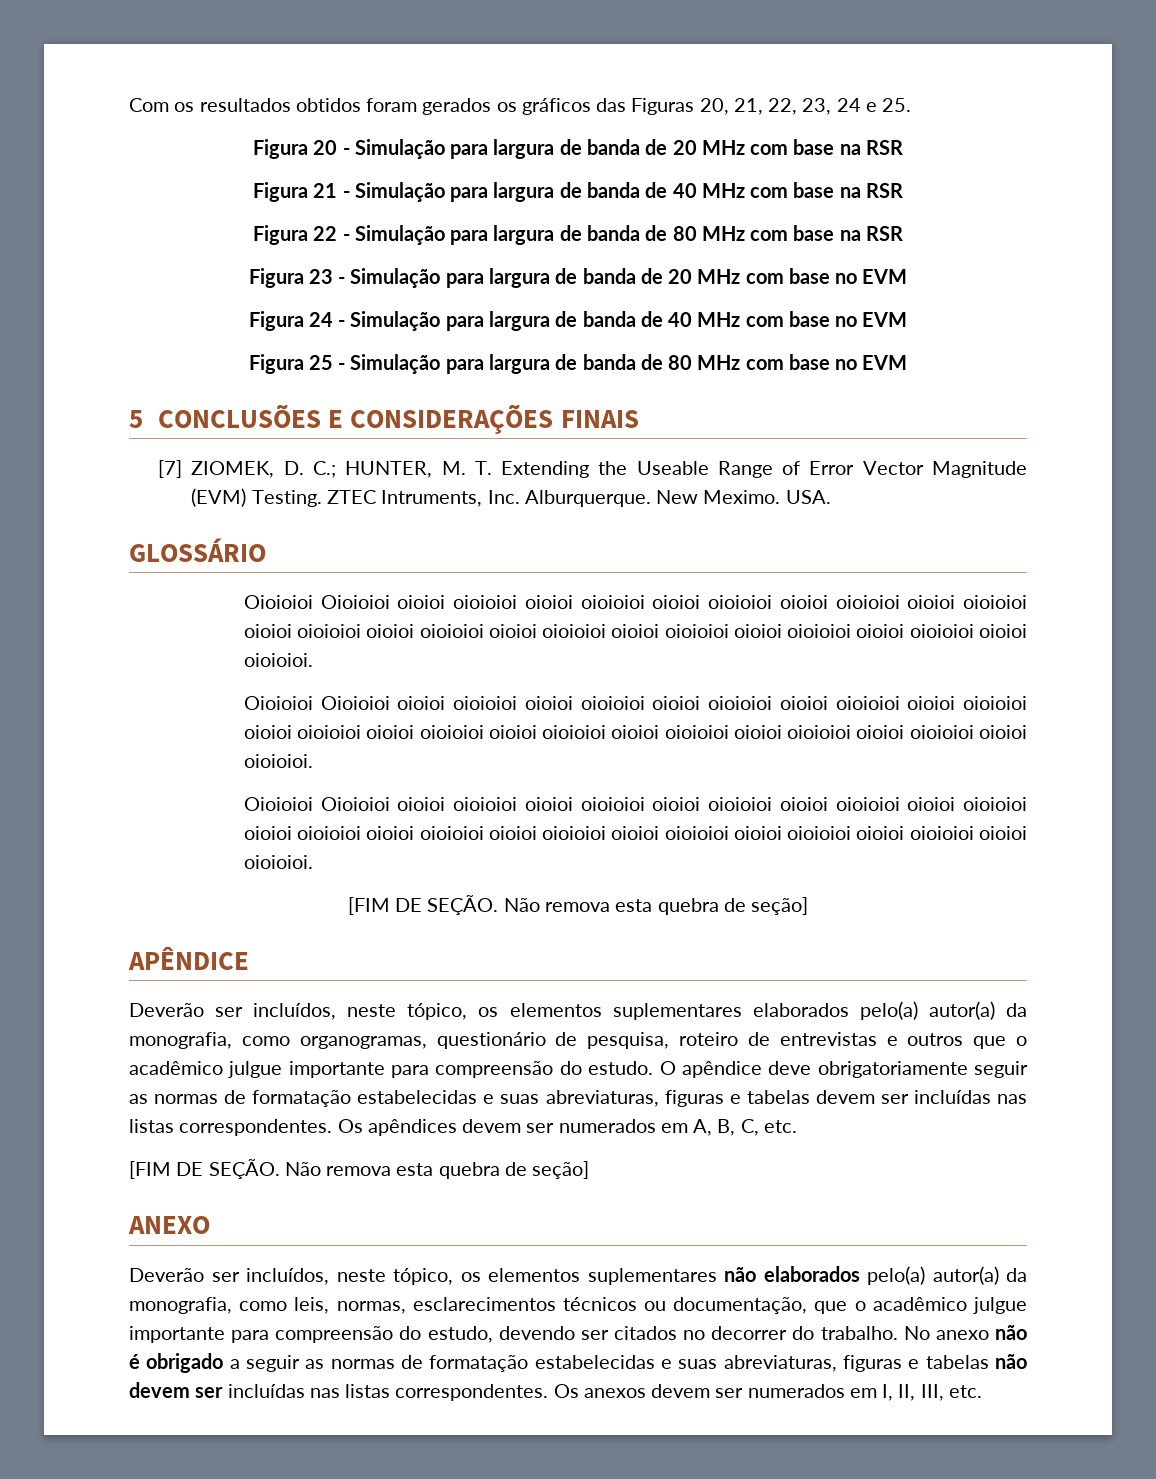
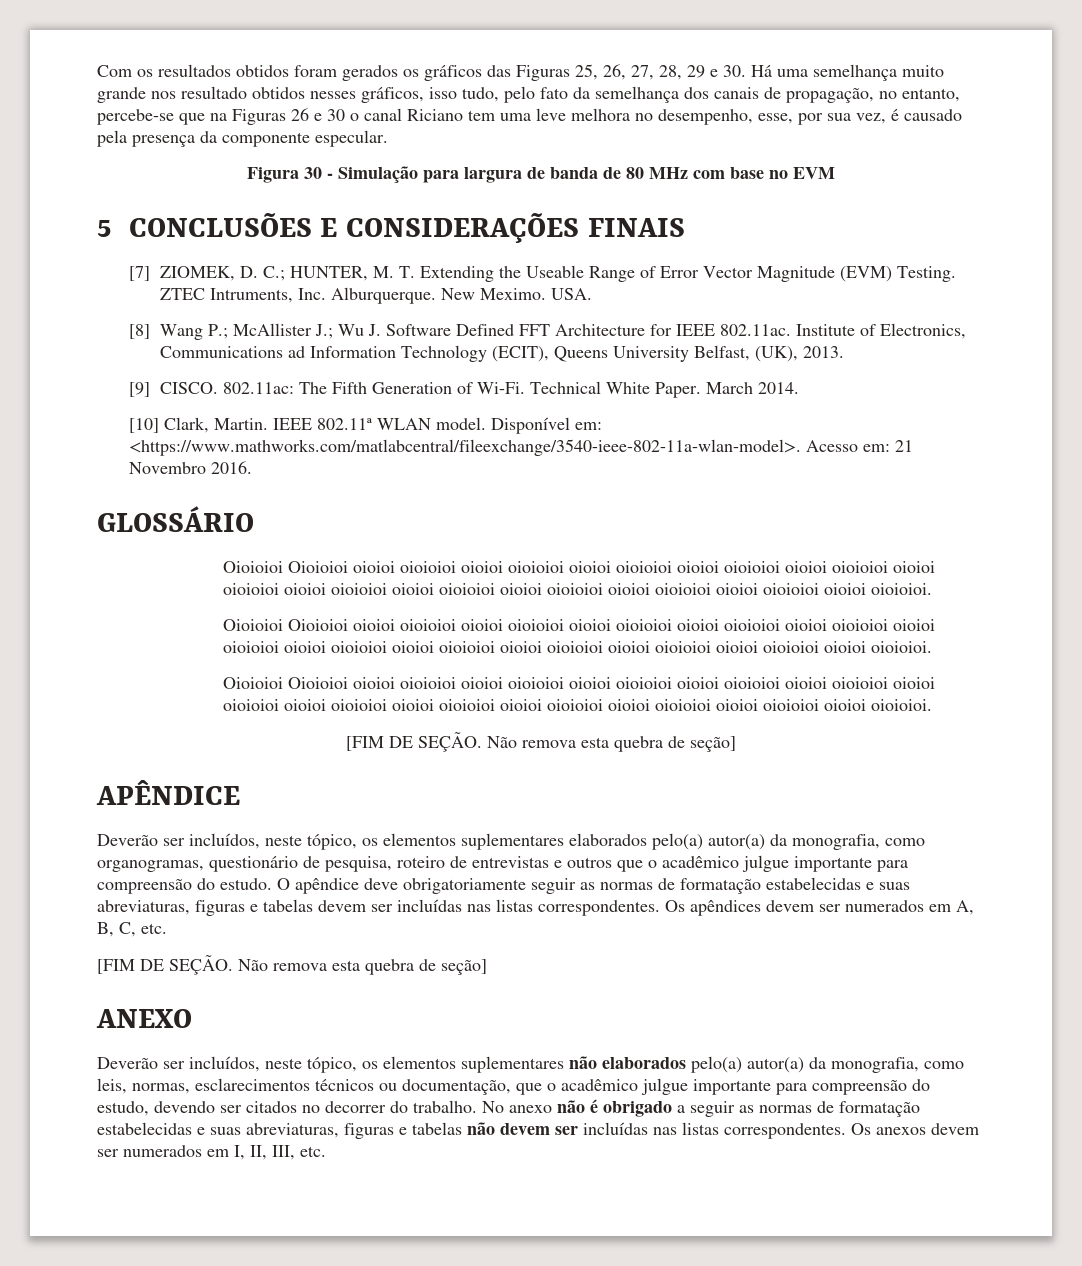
- Com os resultados obtidos foram gerados os gráficos das Figuras 20, 21, 22, 23, 24 e 25.
- Figura 20 - Simulação para largura de banda de 20 MHz com base na RSR
- Figura 21 - Simulação para largura de banda de 40 MHz com base na RSR
- Figura 22 - Simulação para largura de banda de 80 MHz com base na RSR
- Figura 23 - Simulação para largura de banda de 20 MHz com base no EVM
- Figura 24 - Simulação para largura de banda de 40 MHz com base no EVM
- Figura 25 - Simulação para largura de banda de 80 MHz com base no EVM
+ Com os resultados obtidos foram gerados os gráficos das Figuras 25, 26, 27, 28, 29 e 30. Há uma semelhança muito grande nos resultado obtidos nesses gráficos, isso tudo, pelo fato da semelhança dos canais de propagação, no entanto, percebe-se que na Figuras 26 e 30 o canal Riciano tem uma leve melhora no desempenho, esse, por sua vez, é causado pela presença da componente especular.
+ Figura 30 - Simulação para largura de banda de 80 MHz com base no EVM
+ [8] Wang P.; McAllister J.; Wu J. Software Defined FFT Architecture for IEEE 802.11ac. Institute of Electronics, Communications ad Information Technology (ECIT), Queens University Belfast, (UK), 2013.
+ [9] CISCO. 802.11ac: The Fifth Generation of Wi-Fi. Technical White Paper. March 2014.
+ [10] Clark, Martin. IEEE 802.11ª WLAN model. Disponível em: <https://www.mathworks.com/matlabcentral/fileexchange/3540-ieee-802-11a-wlan-model>. Acesso em: 21 Novembro 2016.

